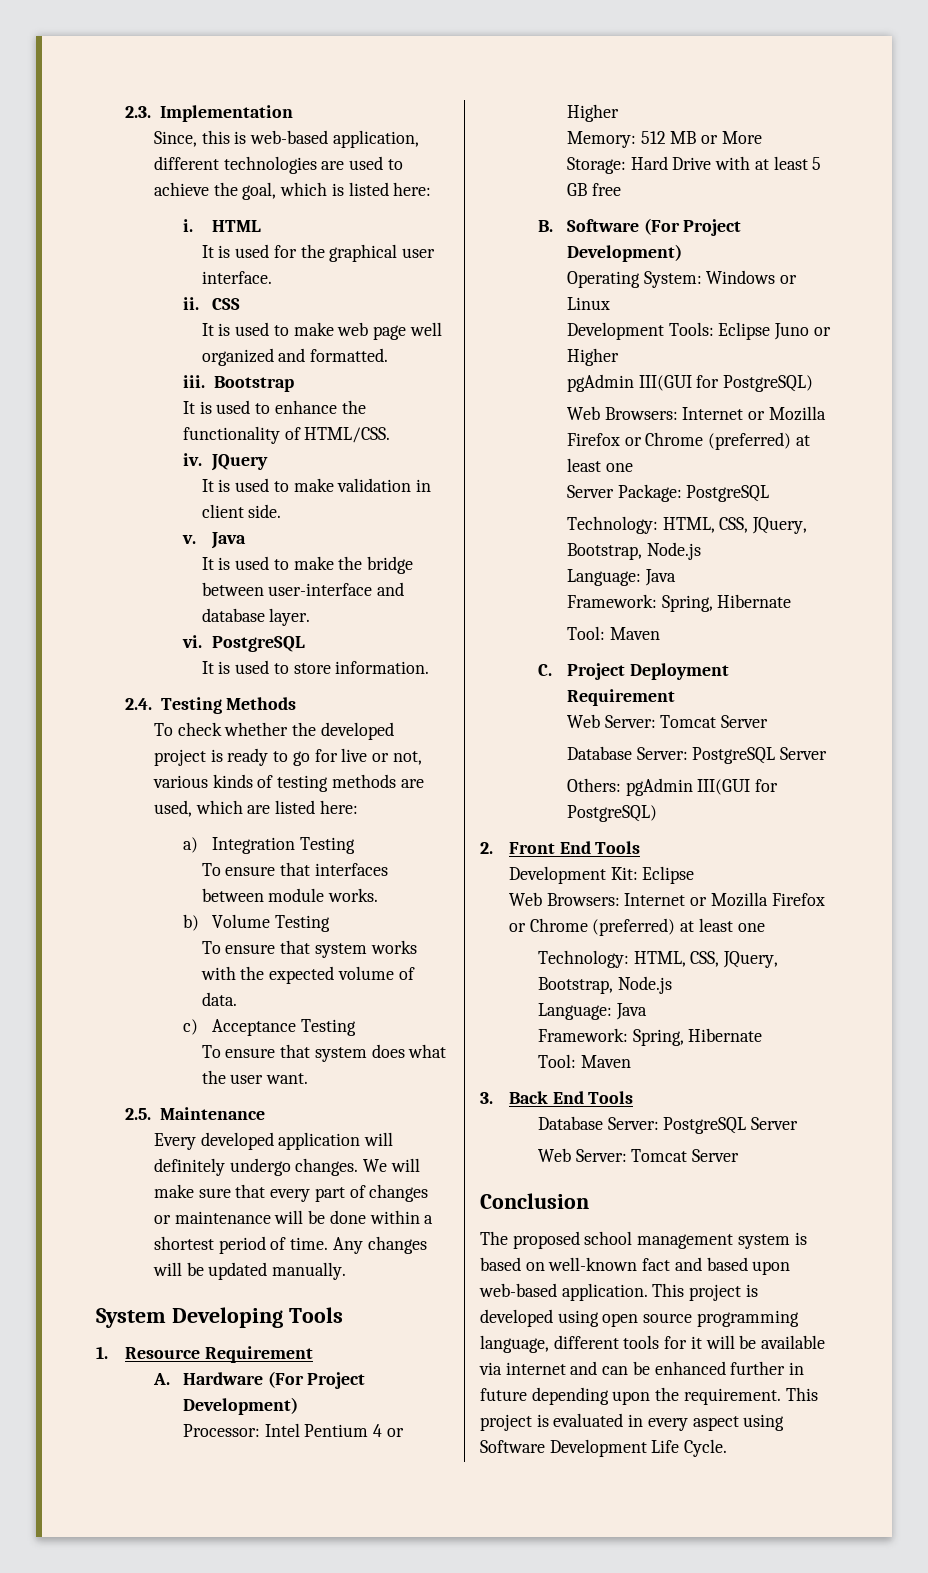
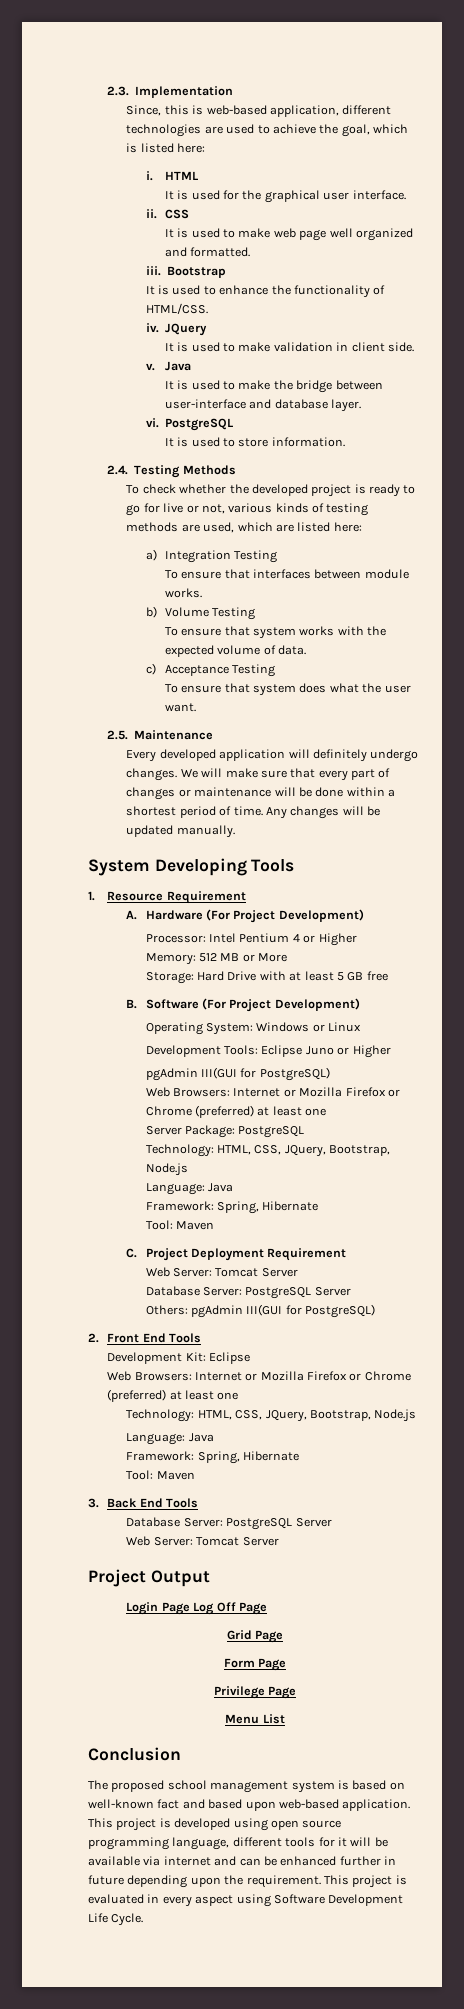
+ Project Output
+ Login Page Log Off Page
+ Grid Page
+ Form Page
+ Privilege Page
+ Menu List

